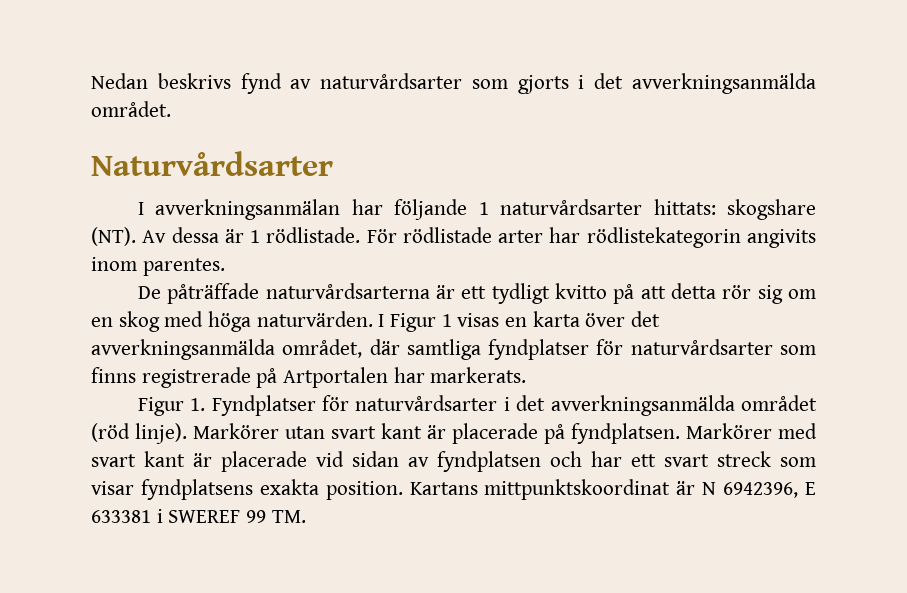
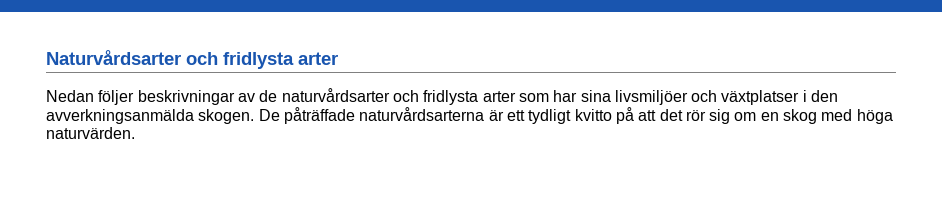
- Nedan beskrivs fynd av naturvårdsarter som gjorts i det avverkningsanmälda området.
- Naturvårdsarter
- I avverkningsanmälan har följande 1 naturvårdsarter hittats: skogshare (NT). Av dessa är 1 rödlistade. För rödlistade arter har rödlistekategorin angivits inom parentes.
- De påträffade naturvårdsarterna är ett tydligt kvitto på att detta rör sig om en skog med höga naturvärden. I Figur 1 visas en karta över det avverkningsanmälda området, där samtliga fyndplatser för naturvårdsarter som finns registrerade på Artportalen har markerats.
- Figur 1. Fyndplatser för naturvårdsarter i det avverkningsanmälda området (röd linje). Markörer utan svart kant är placerade på fyndplatsen. Markörer med svart kant är placerade vid sidan av fyndplatsen och har ett svart streck som visar fyndplatsens exakta position. Kartans mittpunktskoordinat är N 6942396, E 633381 i SWEREF 99 TM.
+ Naturvårdsarter och fridlysta arter
+ Nedan följer beskrivningar av de naturvårdsarter och fridlysta arter som har sina livsmiljöer och växtplatser i den avverkningsanmälda skogen. De påträffade naturvårdsarterna är ett tydligt kvitto på att det rör sig om en skog med höga naturvärden.

